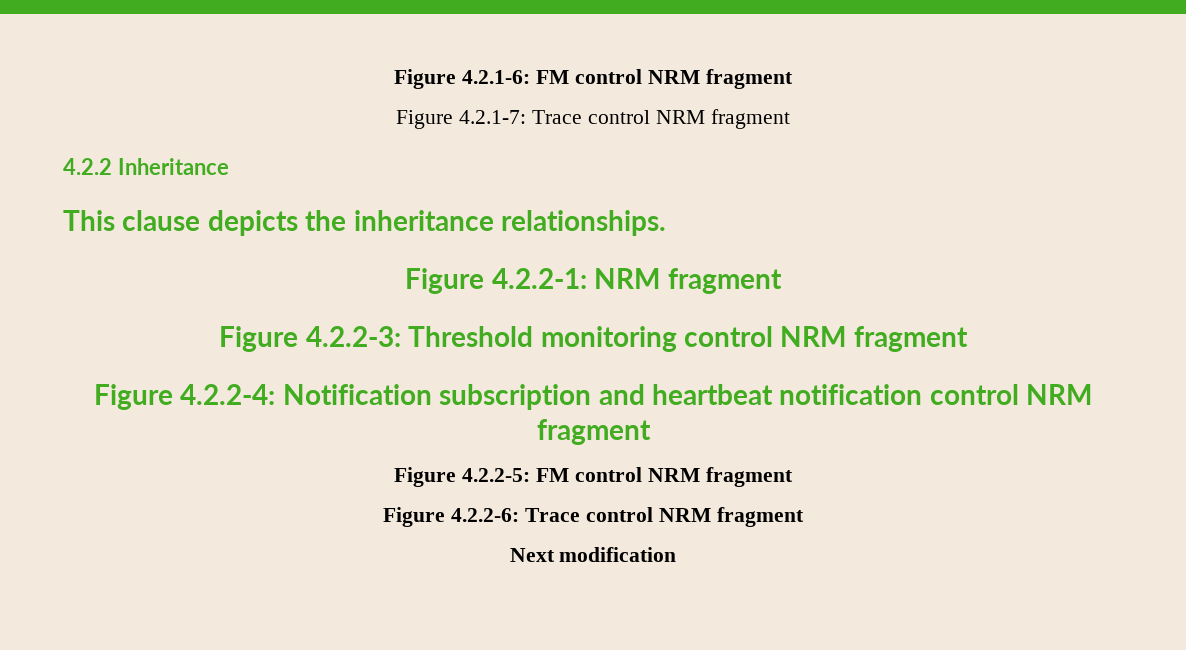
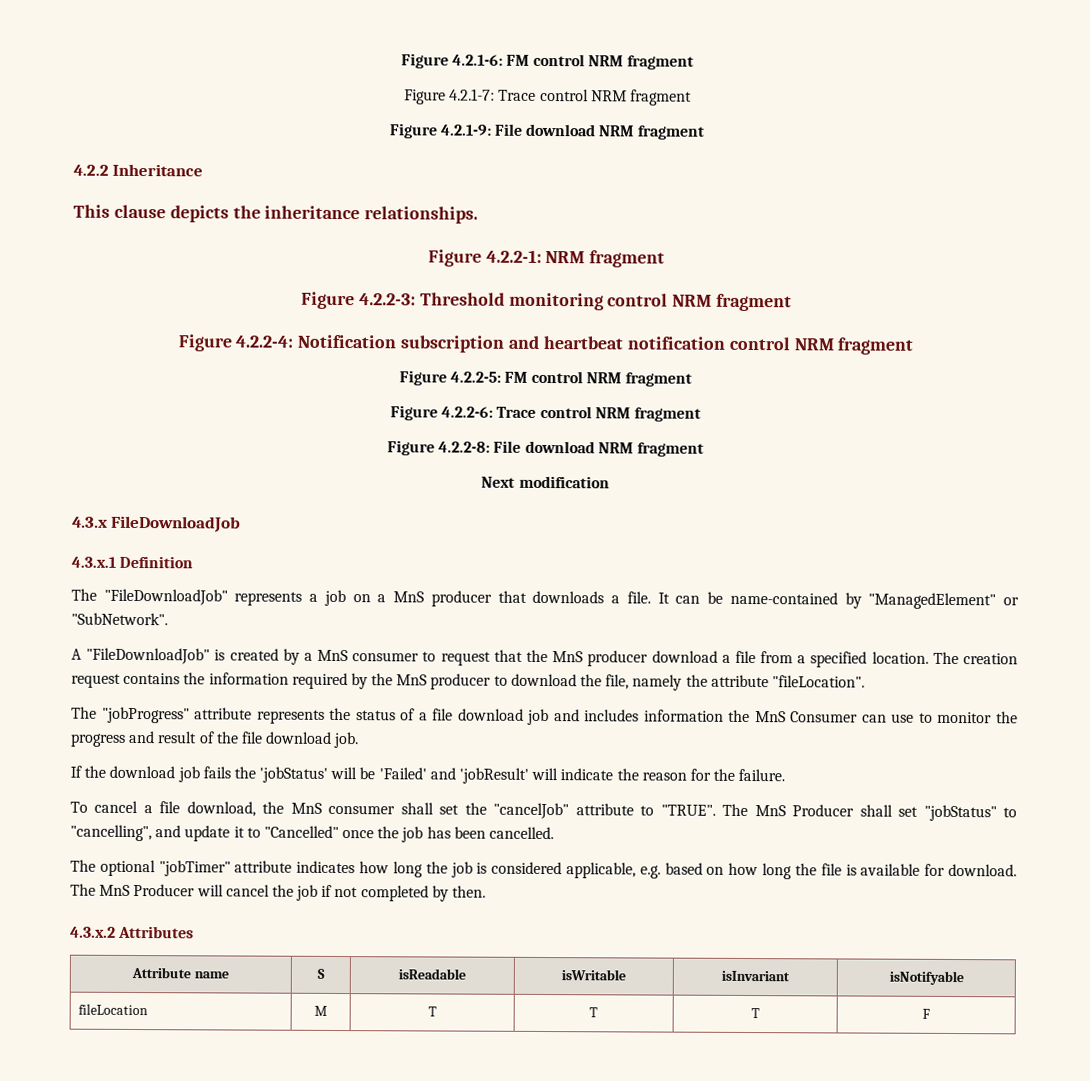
+ Figure 4.2.1-9: File download NRM fragment
+ Figure 4.2.2-8: File download NRM fragment
  Next modification
+ 4.3.x FileDownloadJob
+ 4.3.x.1 Definition
+ The "FileDownloadJob" represents a job on a MnS producer that downloads a file. It can be name-contained by "ManagedElement" or "SubNetwork".
+ A "FileDownloadJob" is created by a MnS consumer to request that the MnS producer download a file from a specified location. The creation request contains the information required by the MnS producer to download the file, namely the attribute "fileLocation".
+ The "jobProgress" attribute represents the status of a file download job and includes information the MnS Consumer can use to monitor the progress and result of the file download job.
+ If the download job fails the 'jobStatus' will be 'Failed' and 'jobResult' will indicate the reason for the failure.
+ To cancel a file download, the MnS consumer shall set the "cancelJob" attribute to "TRUE". The MnS Producer shall set "jobStatus" to "cancelling", and update it to "Cancelled" once the job has been cancelled.
+ The optional "jobTimer" attribute indicates how long the job is considered applicable, e.g. based on how long the file is available for download. The MnS Producer will cancel the job if not completed by then.
+ 4.3.x.2 Attributes
+ Attribute name | S | isReadable | isWritable | isInvariant | isNotifyable
+ fileLocation | M | T | T | T | F

